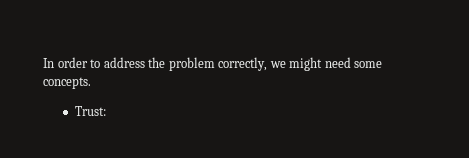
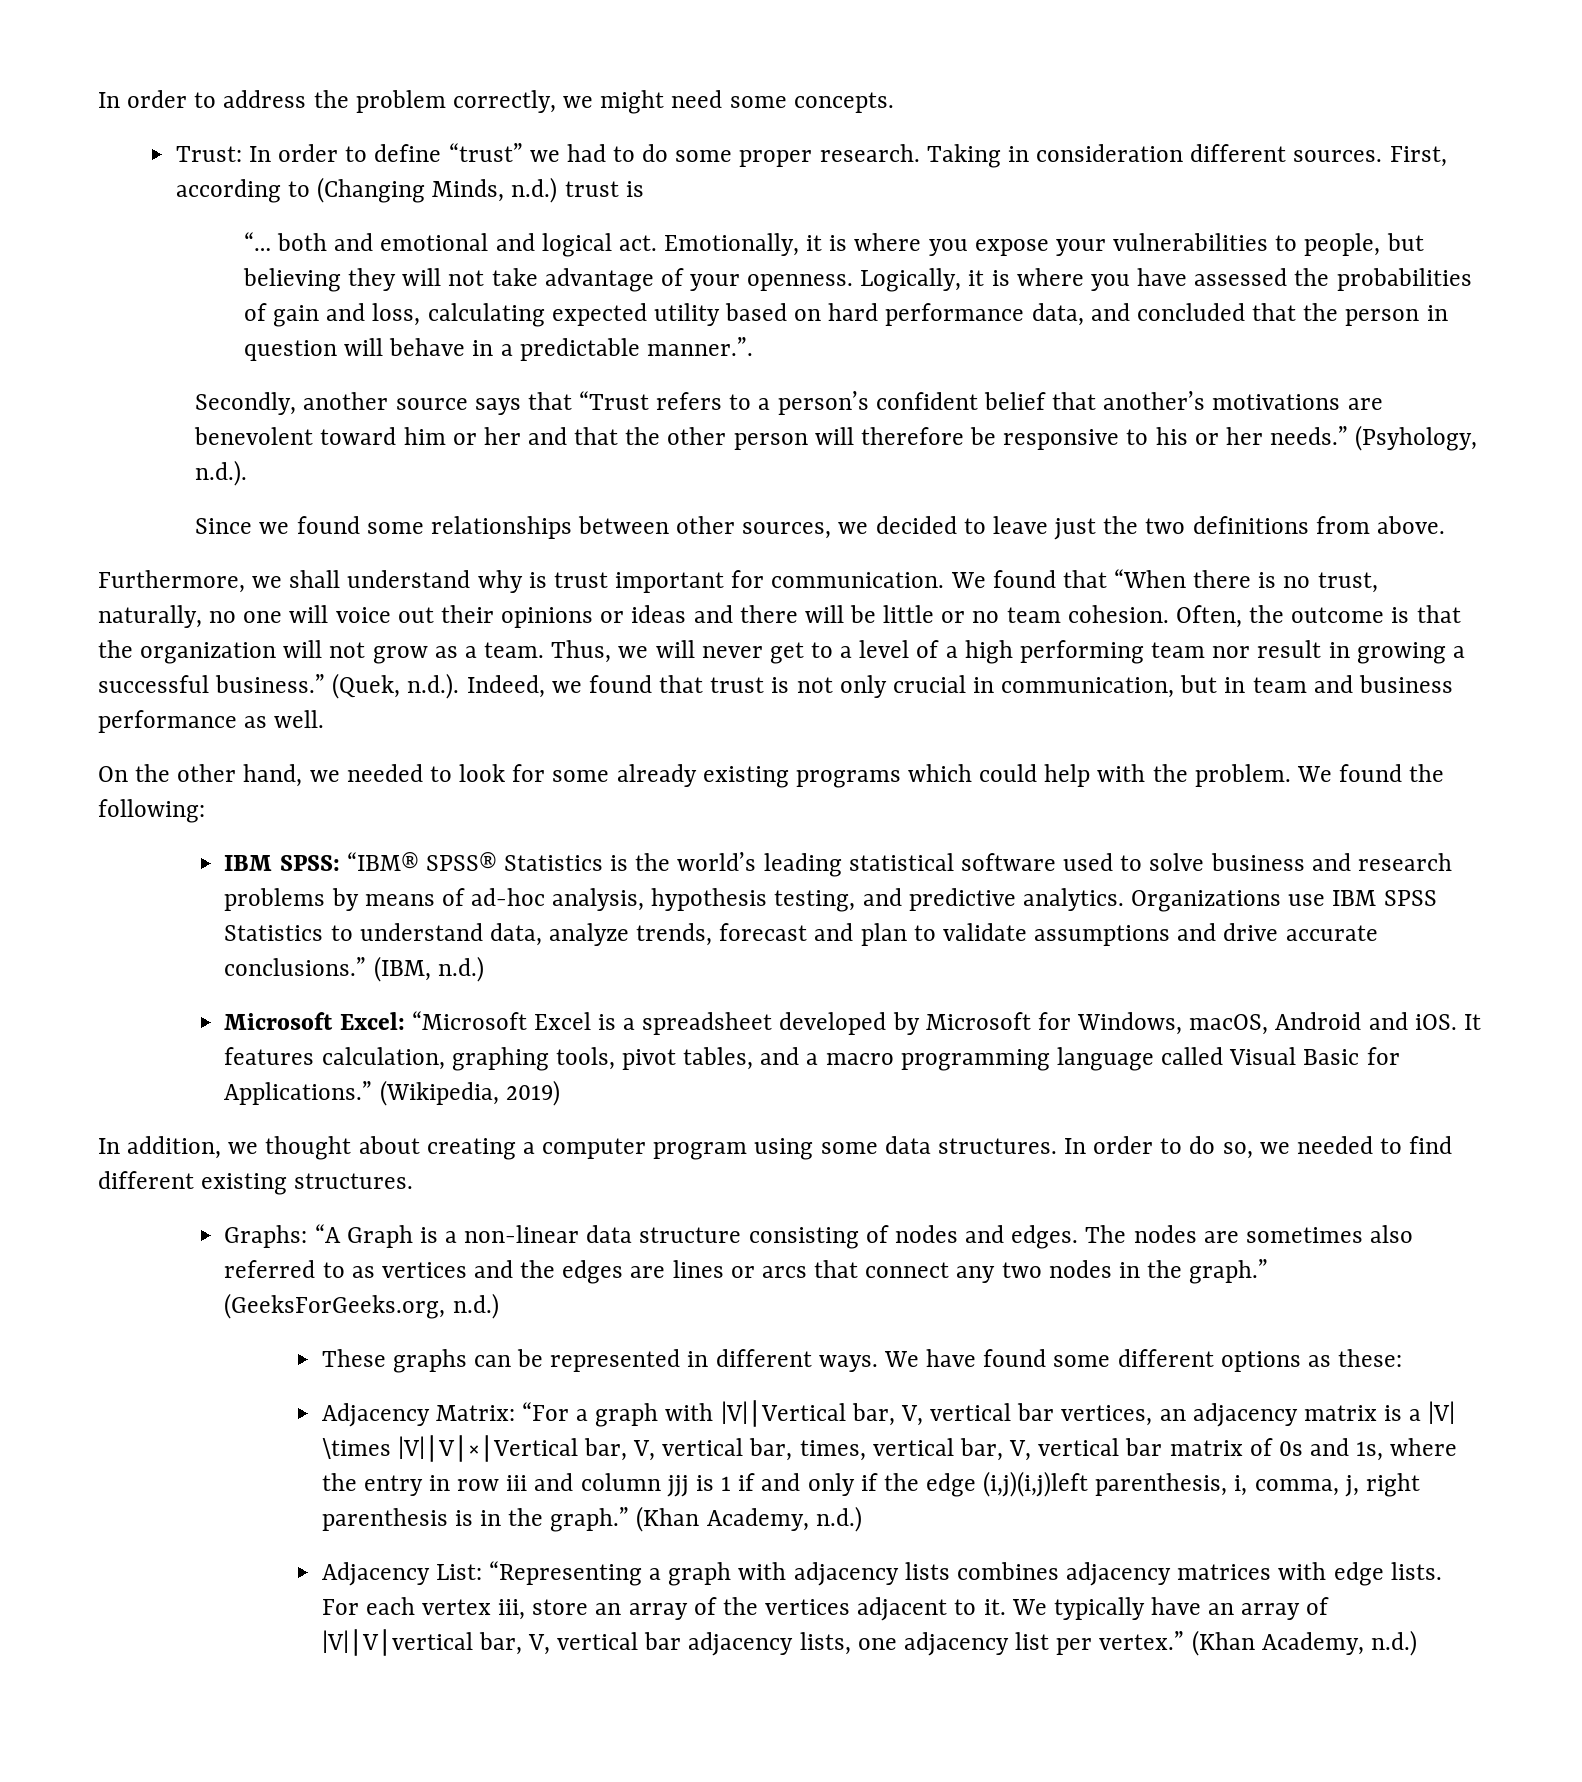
- Trust:
+ Trust: In order to define “trust” we had to do some proper research. Taking in consideration different sources. First, according to (Changing Minds, n.d.) trust is
+ “… both and emotional and logical act. Emotionally, it is where you expose your vulnerabilities to people, but believing they will not take advantage of your openness. Logically, it is where you have assessed the probabilities of gain and loss, calculating expected utility based on hard performance data, and concluded that the person in question will behave in a predictable manner.”.
+ Secondly, another source says that “Trust refers to a person’s confident belief that another’s motivations are benevolent toward him or her and that the other person will therefore be responsive to his or her needs.” (Psyhology, n.d.).
+ Since we found some relationships between other sources, we decided to leave just the two definitions from above.
+ Furthermore, we shall understand why is trust important for communication. We found that “When there is no trust, naturally, no one will voice out their opinions or ideas and there will be little or no team cohesion. Often, the outcome is that the organization will not grow as a team. Thus, we will never get to a level of a high performing team nor result in growing a successful business.” (Quek, n.d.). Indeed, we found that trust is not only crucial in communication, but in team and business performance as well.
+ On the other hand, we needed to look for some already existing programs which could help with the problem. We found the following:
+ IBM SPSS: “IBM® SPSS® Statistics is the world’s leading statistical software used to solve business and research problems by means of ad-hoc analysis, hypothesis testing, and predictive analytics. Organizations use IBM SPSS Statistics to understand data, analyze trends, forecast and plan to validate assumptions and drive accurate conclusions.” (IBM, n.d.)
+ Microsoft Excel: “Microsoft Excel is a spreadsheet developed by Microsoft for Windows, macOS, Android and iOS. It features calculation, graphing tools, pivot tables, and a macro programming language called Visual Basic for Applications.” (Wikipedia, 2019)
+ In addition, we thought about creating a computer program using some data structures. In order to do so, we needed to find different existing structures.
+ Graphs: “A Graph is a non-linear data structure consisting of nodes and edges. The nodes are sometimes also referred to as vertices and the edges are lines or arcs that connect any two nodes in the graph.” (GeeksForGeeks.org, n.d.)
+ These graphs can be represented in different ways. We have found some different options as these:
+ Adjacency Matrix: “For a graph with |V|∣Vertical bar, V, vertical bar vertices, an adjacency matrix is a |V| \times |V|∣V∣×∣Vertical bar, V, vertical bar, times, vertical bar, V, vertical bar matrix of 0s and 1s, where the entry in row iii and column jjj is 1 if and only if the edge (i,j)(i,j)left parenthesis, i, comma, j, right parenthesis is in the graph.” (Khan Academy, n.d.)
+ Adjacency List: “Representing a graph with adjacency lists combines adjacency matrices with edge lists. For each vertex iii, store an array of the vertices adjacent to it. We typically have an array of |V|∣V∣vertical bar, V, vertical bar adjacency lists, one adjacency list per vertex.” (Khan Academy, n.d.)

